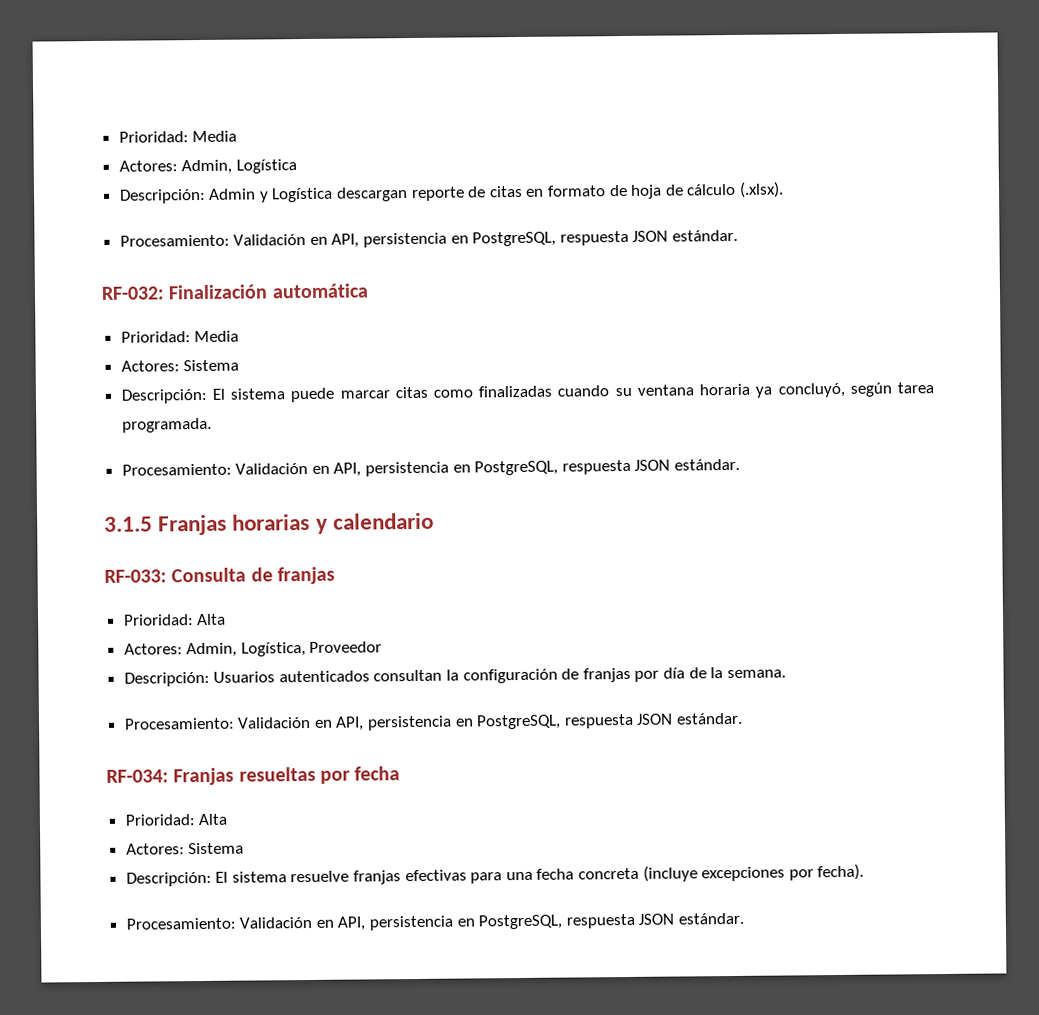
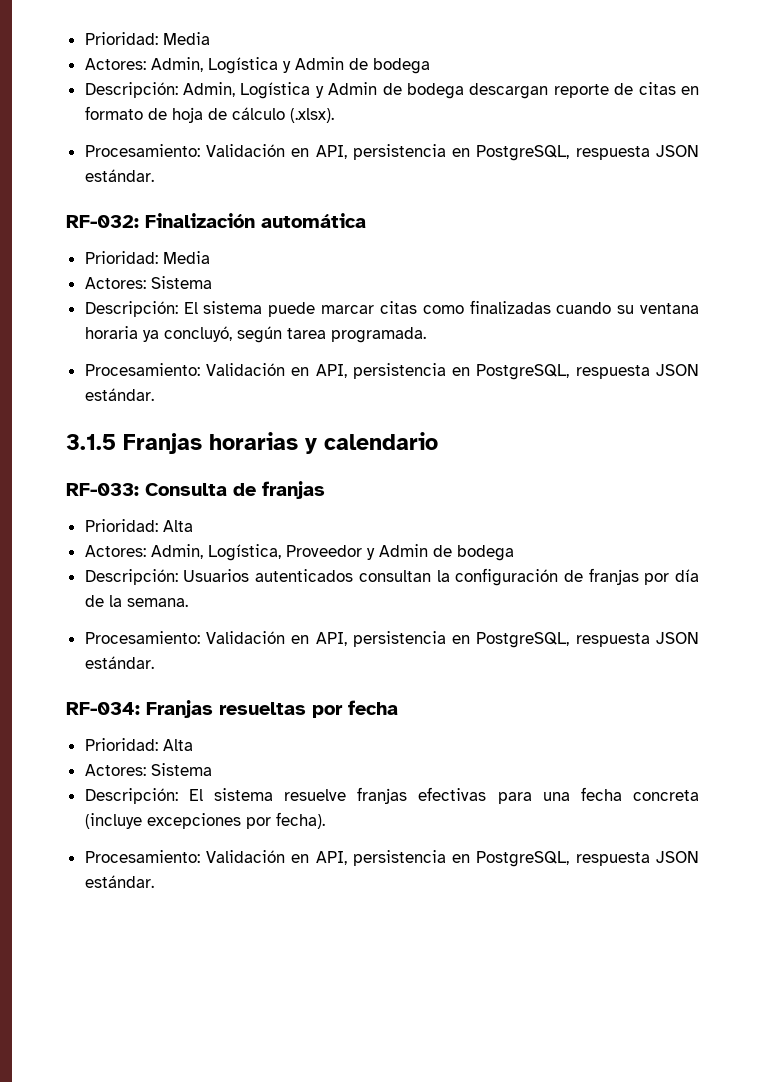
- Actores: Admin, Logística
- Descripción: Admin y Logística descargan reporte de citas en formato de hoja de cálculo (.xlsx).
+ Actores: Admin, Logística y Admin de bodega
+ Descripción: Admin, Logística y Admin de bodega descargan reporte de citas en formato de hoja de cálculo (.xlsx).
- Actores: Admin, Logística, Proveedor
+ Actores: Admin, Logística, Proveedor y Admin de bodega

